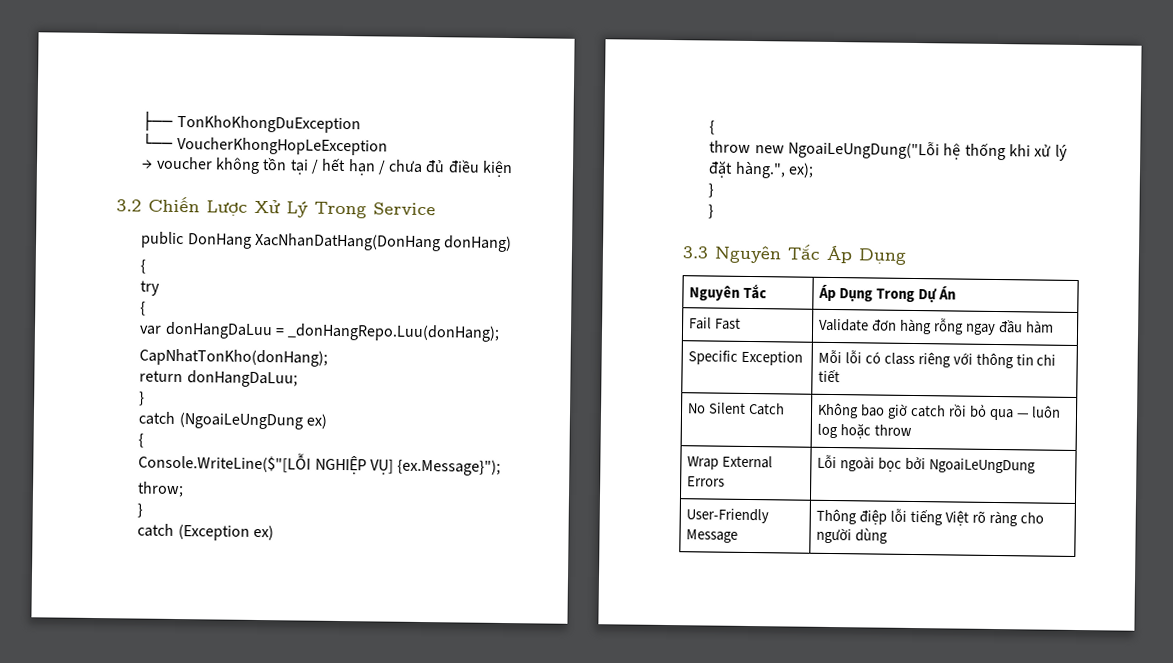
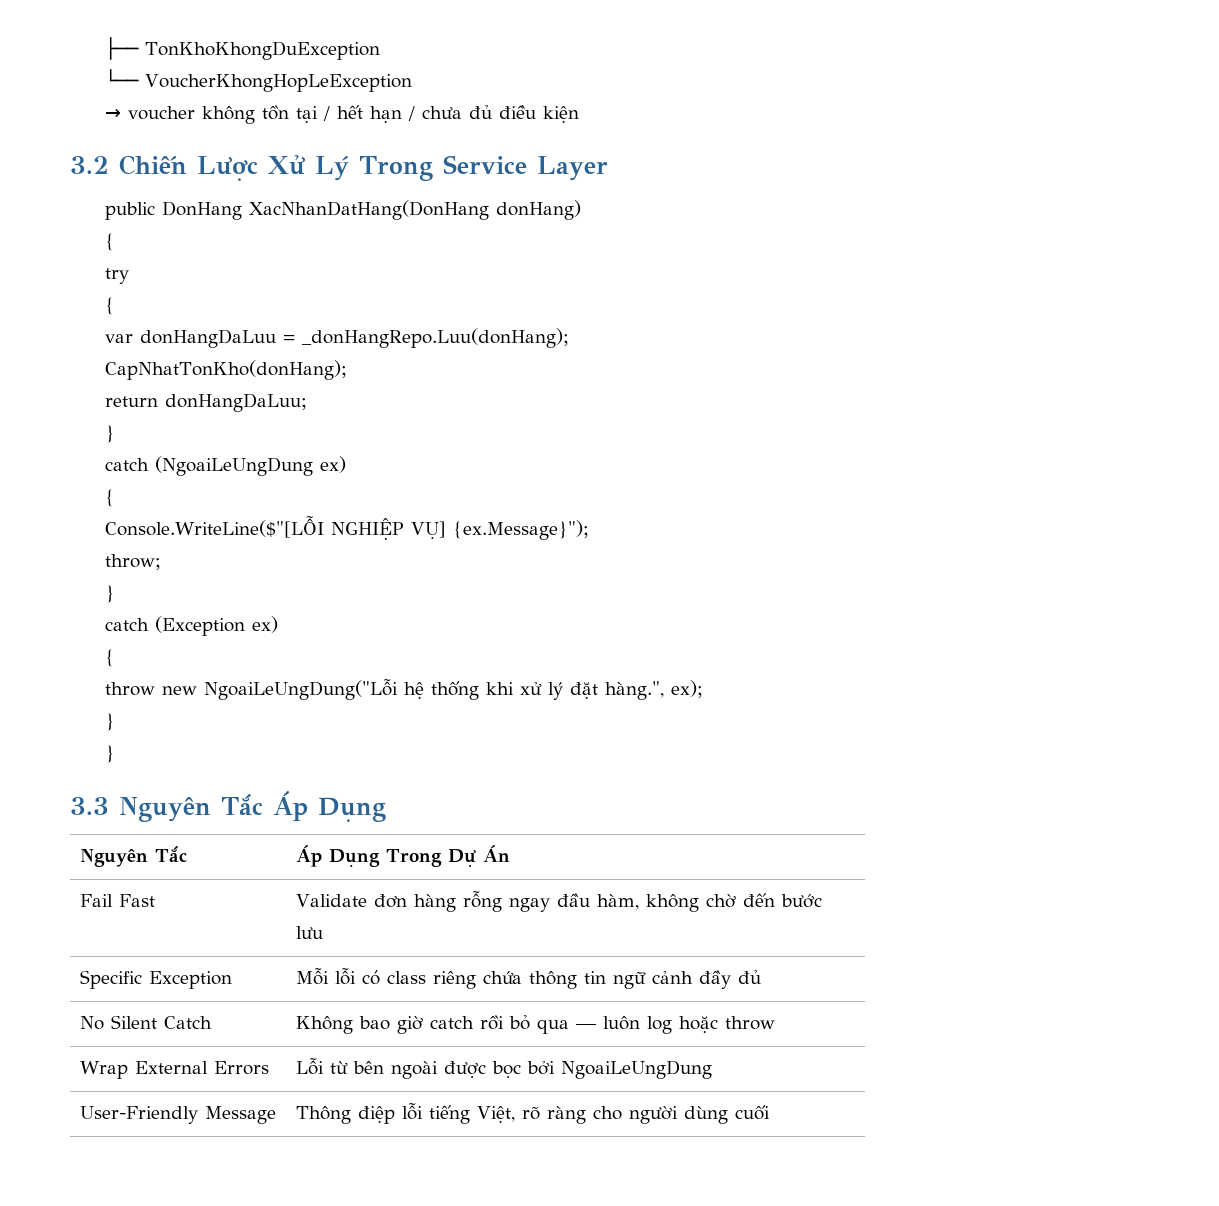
- 3.2 Chiến Lược Xử Lý Trong Service
+ 3.2 Chiến Lược Xử Lý Trong Service Layer
- Fail Fast | Validate đơn hàng rỗng ngay đầu hàm
+ Fail Fast | Validate đơn hàng rỗng ngay đầu hàm, không chờ đến bước lưu
- Specific Exception | Mỗi lỗi có class riêng với thông tin chi tiết
+ Specific Exception | Mỗi lỗi có class riêng chứa thông tin ngữ cảnh đầy đủ
- Wrap External Errors | Lỗi ngoài bọc bởi NgoaiLeUngDung
+ Wrap External Errors | Lỗi từ bên ngoài được bọc bởi NgoaiLeUngDung
- User-Friendly Message | Thông điệp lỗi tiếng Việt rõ ràng cho người dùng
+ User-Friendly Message | Thông điệp lỗi tiếng Việt, rõ ràng cho người dùng cuối

